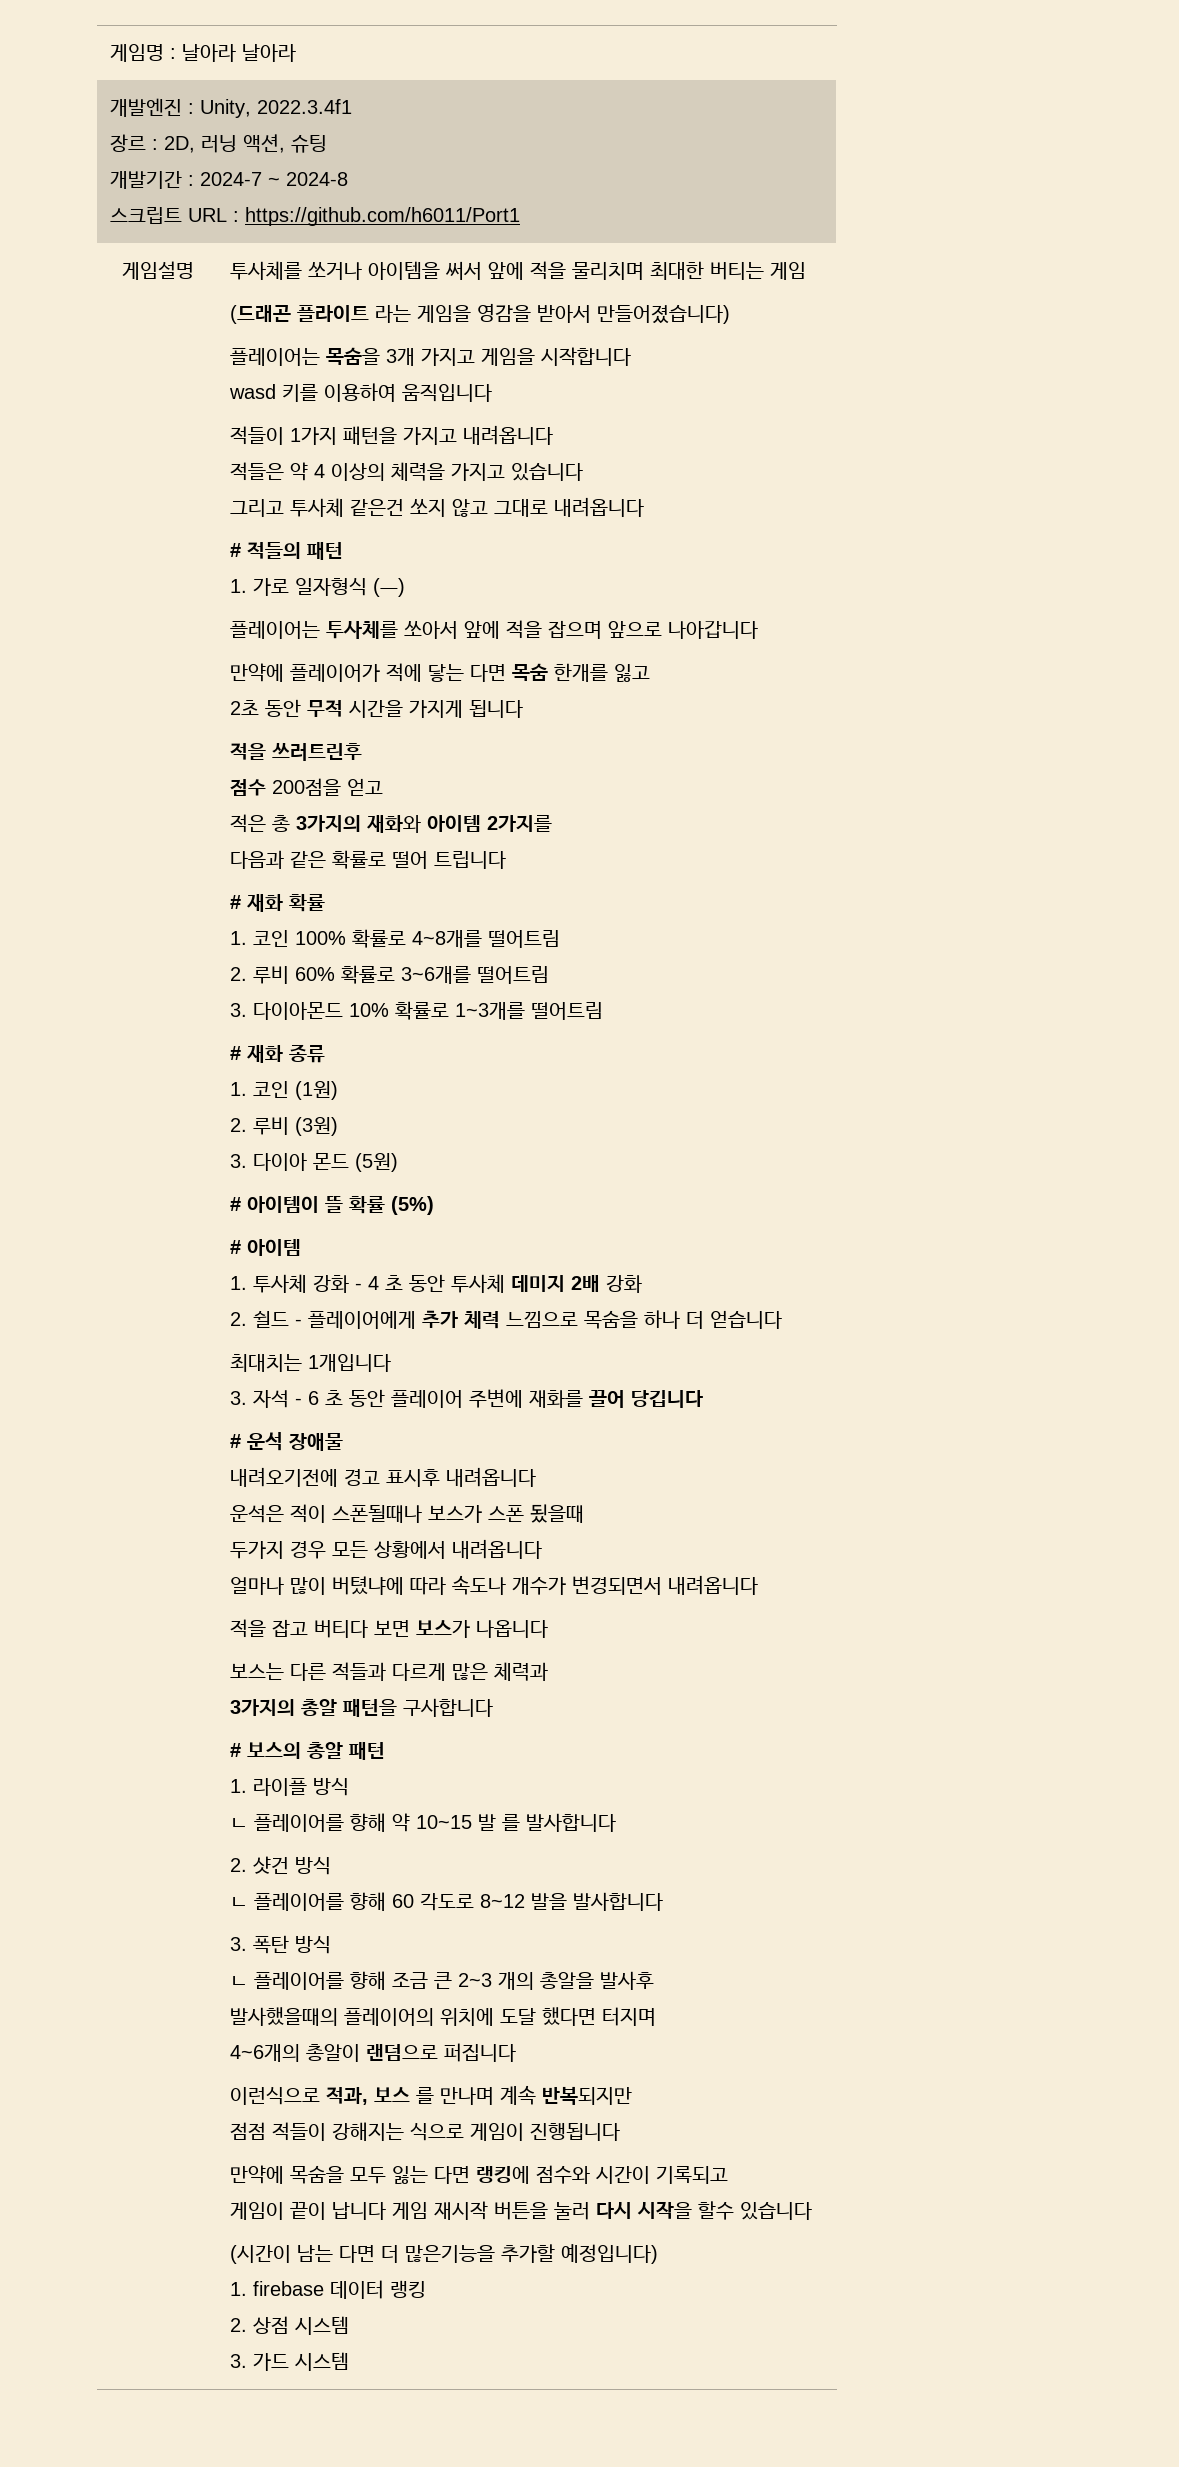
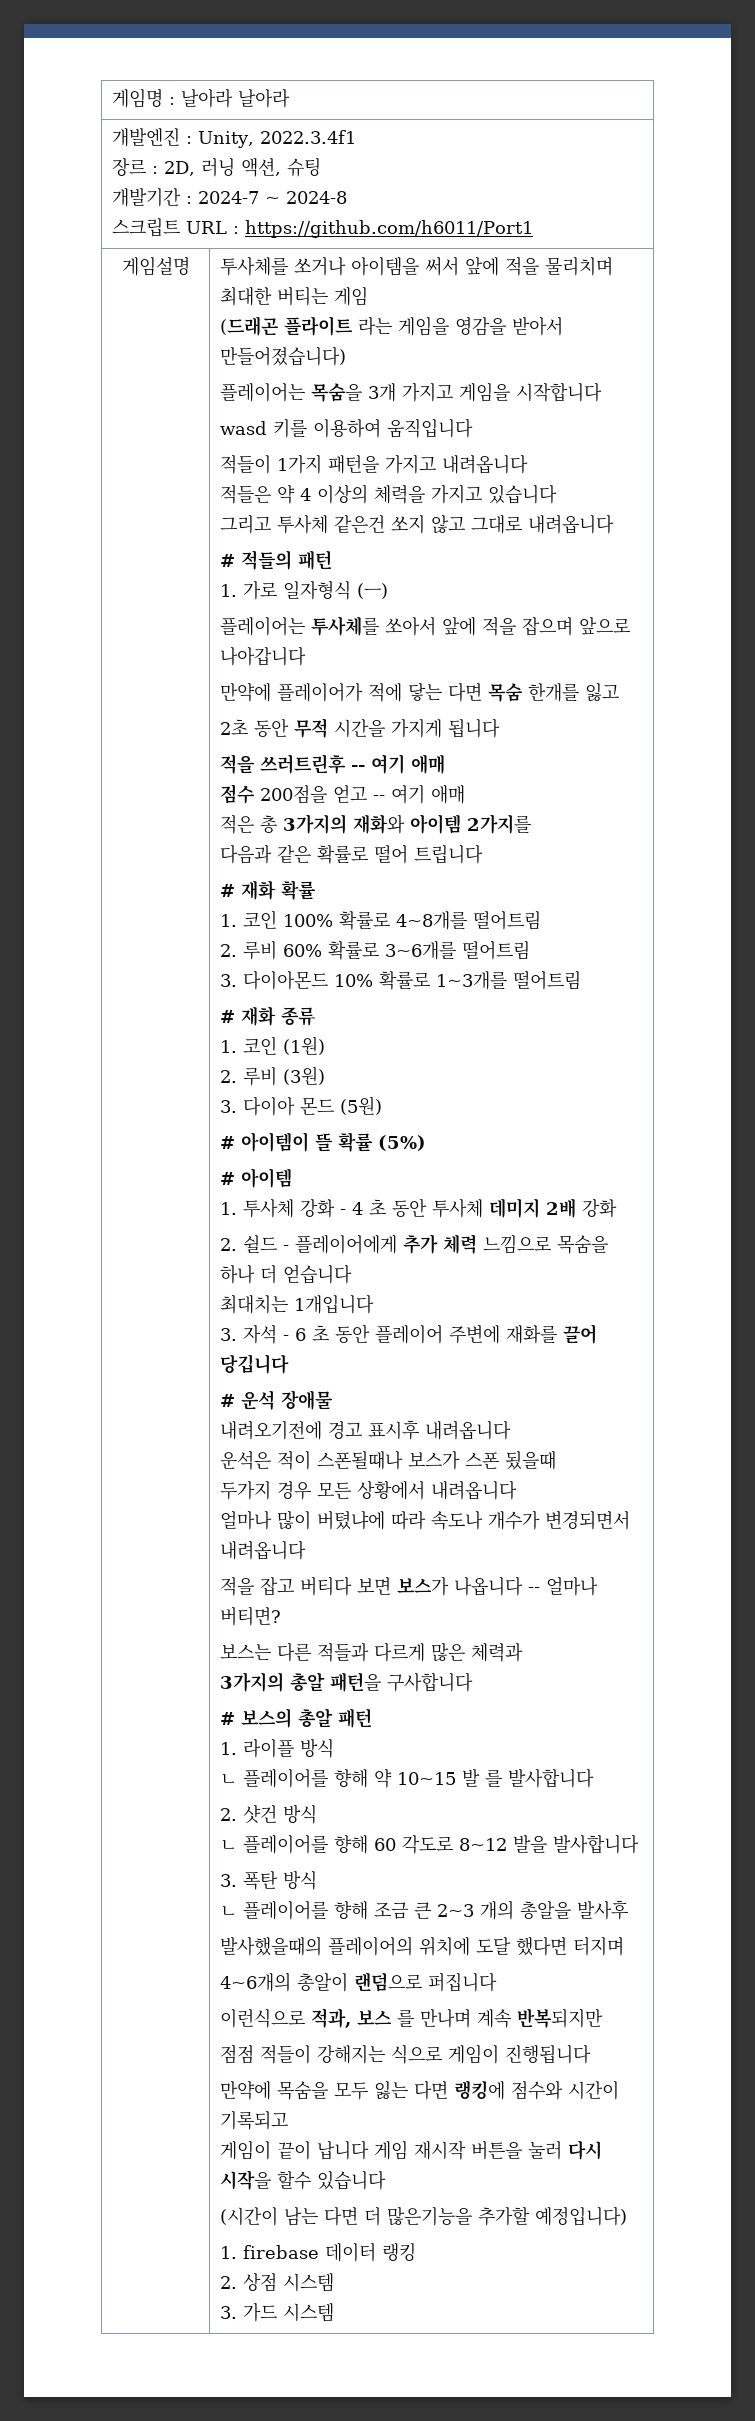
- 적을 쓰러트린후
+ 적을 쓰러트린후 -- 여기 애매
- 점수 200점을 얻고
+ 점수 200점을 얻고 -- 여기 애매
- 적을 잡고 버티다 보면 보스가 나옵니다
+ 적을 잡고 버티다 보면 보스가 나옵니다 -- 얼마나 버티면?

